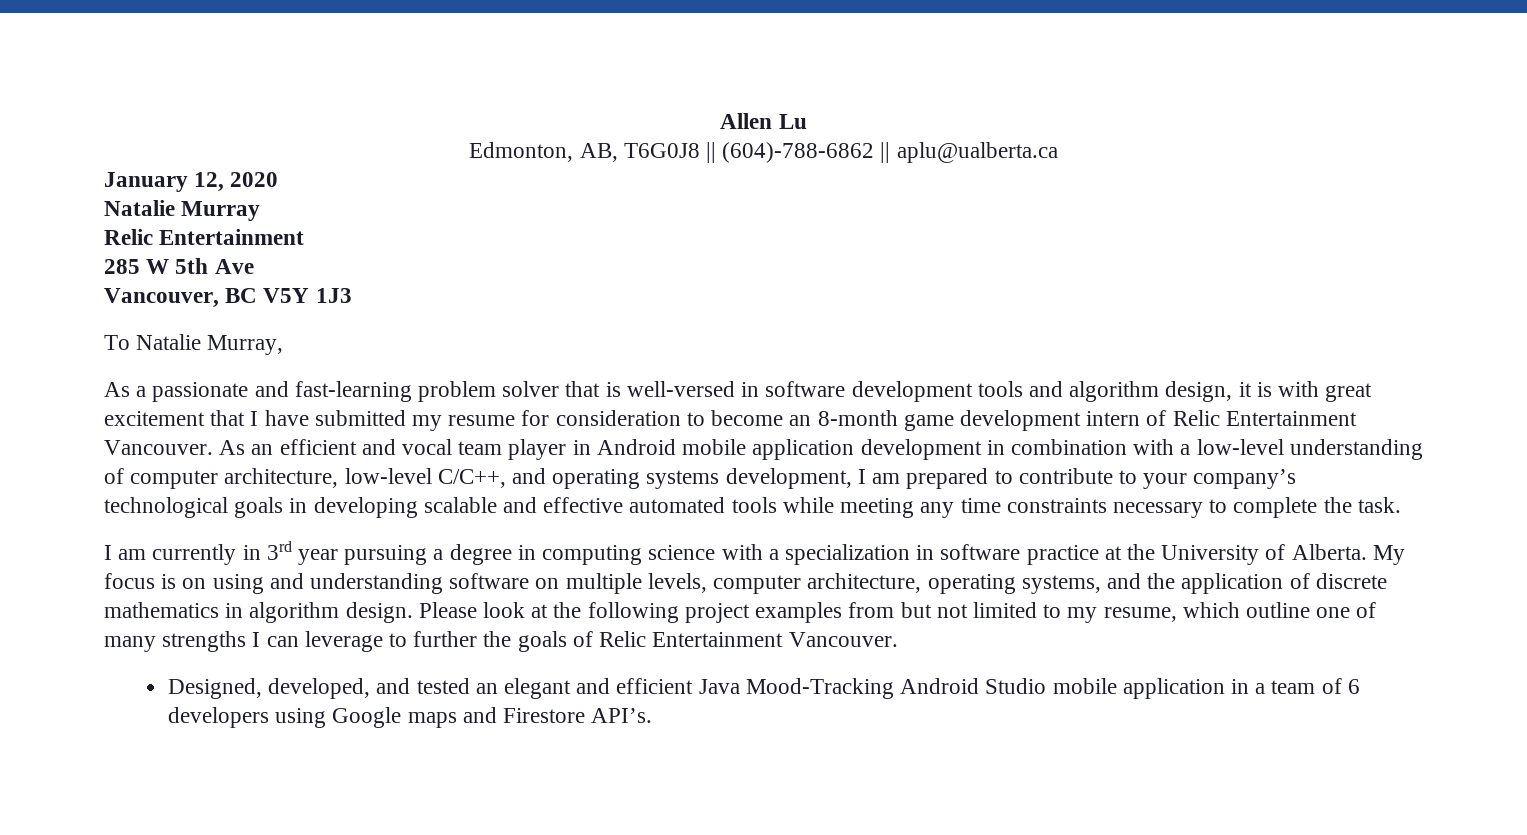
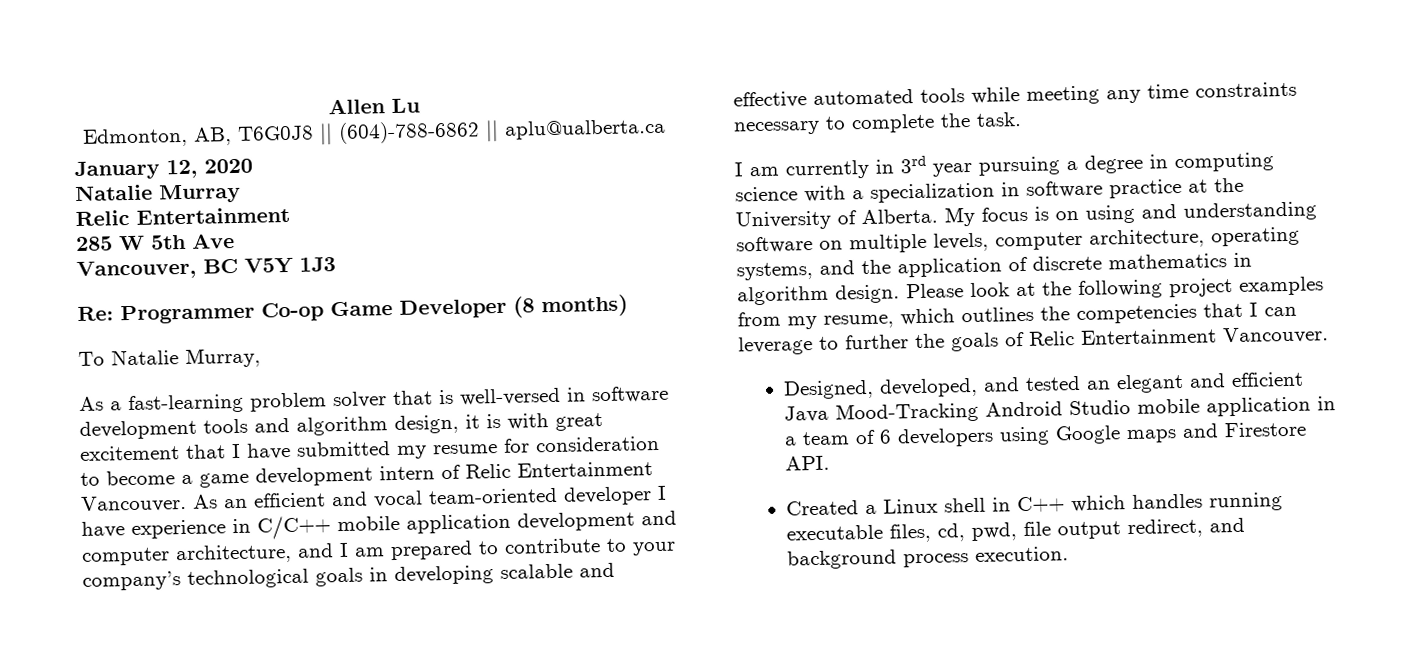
+ Re: Programmer Co-op Game Developer (8 months)
- As a passionate and fast-learning problem solver that is well-versed in software development tools and algorithm design, it is with great excitement that I have submitted my resume for consideration to become an 8-month game development intern of Relic Entertainment Vancouver.
+ As a fast-learning problem solver that is well-versed in software development tools and algorithm design, it is with great excitement that I have submitted my resume for consideration to become a game development intern of Relic Entertainment Vancouver.
- As an efficient and vocal team player in Android mobile application development in combination with a low-level understanding of computer architecture, low-level C/C++, and operating systems development, I am prepared to contribute to your company’s technological goals in developing scalable and effective automated tools while meeting any time constraints necessary to complete the task.
+ As an efficient and vocal team-oriented developer I have experience in C/C++ mobile application development and computer architecture, and I am prepared to contribute to your company’s technological goals in developing scalable and effective automated tools while meeting any time constraints necessary to complete the task.
- Please look at the following project examples from but not limited to my resume, which outline one of many strengths I can leverage to further the goals of Relic Entertainment Vancouver.
+ Please look at the following project examples from my resume, which outlines the competencies that I can leverage to further the goals of Relic Entertainment Vancouver.
- Designed, developed, and tested an elegant and efficient Java Mood-Tracking Android Studio mobile application in a team of 6 developers using Google maps and Firestore API’s.
+ Designed, developed, and tested an elegant and efficient Java Mood-Tracking Android Studio mobile application in a team of 6 developers using Google maps and Firestore API.
+ Created a Linux shell in C++ which handles running executable files, cd, pwd, file output redirect, and background process execution.

